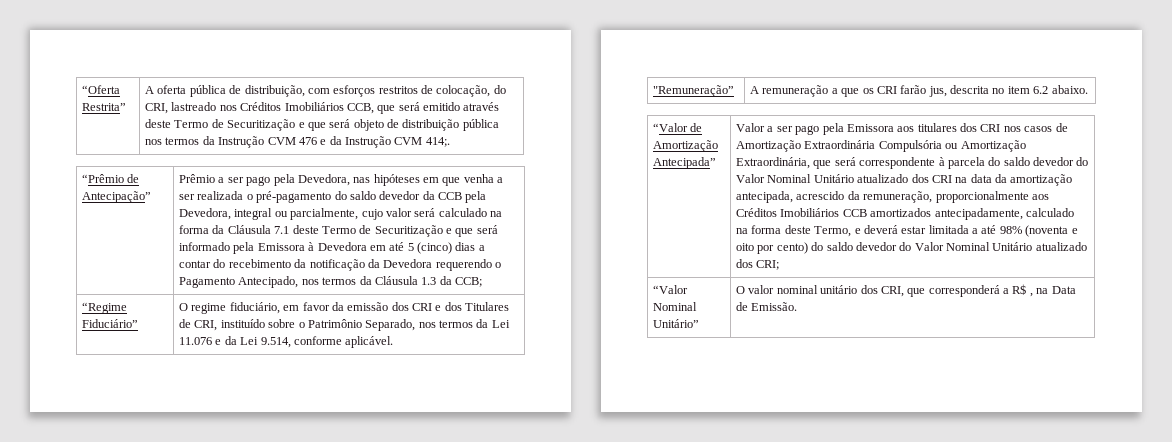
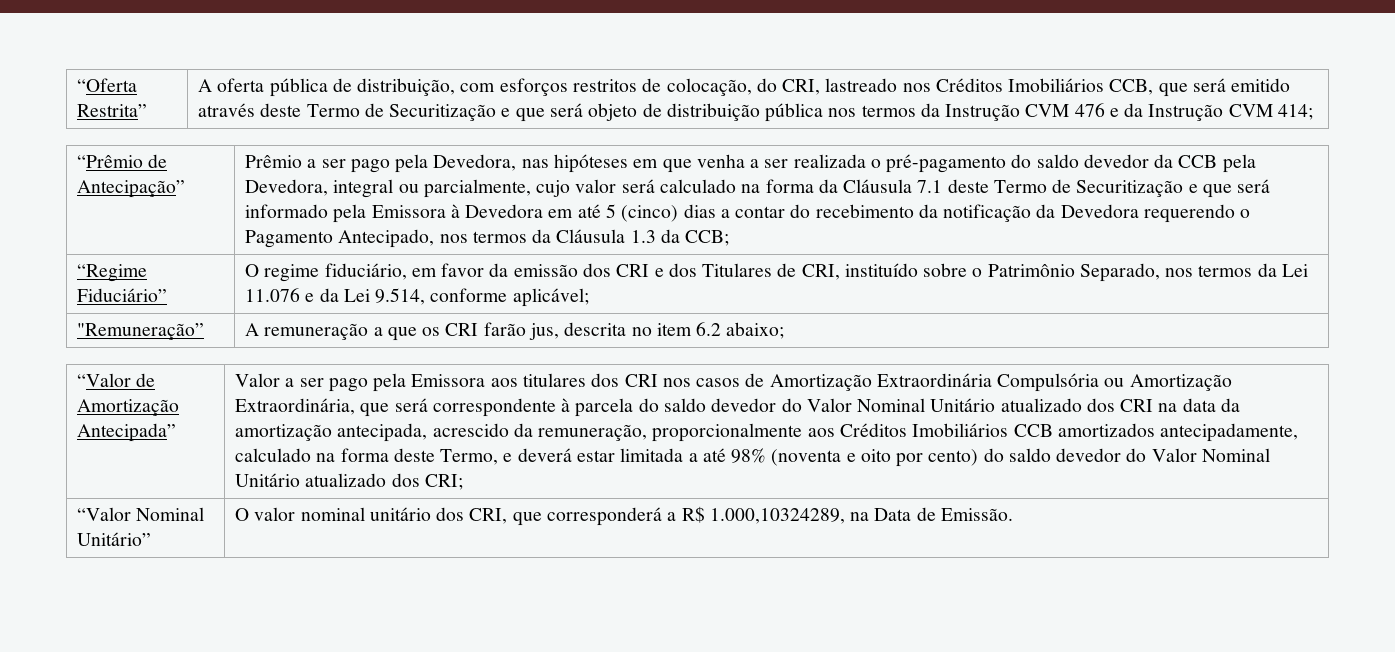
- A oferta pública de distribuição, com esforços restritos de colocação, do CRI, lastreado nos Créditos Imobiliários CCB, que será emitido através deste Termo de Securitização e que será objeto de distribuição pública nos termos da Instrução CVM 476 e da Instrução CVM 414;.
+ A oferta pública de distribuição, com esforços restritos de colocação, do CRI, lastreado nos Créditos Imobiliários CCB, que será emitido através deste Termo de Securitização e que será objeto de distribuição pública nos termos da Instrução CVM 476 e da Instrução CVM 414;
- “Regime Fiduciário” | O regime fiduciário, em favor da emissão dos CRI e dos Titulares de CRI, instituído sobre o Patrimônio Separado, nos termos da Lei 11.076 e da Lei 9.514, conforme aplicável.
+ “Regime Fiduciário” | O regime fiduciário, em favor da emissão dos CRI e dos Titulares de CRI, instituído sobre o Patrimônio Separado, nos termos da Lei 11.076 e da Lei 9.514, conforme aplicável;
- "Remuneração” | A remuneração a que os CRI farão jus, descrita no item 6.2 abaixo.
+ "Remuneração” | A remuneração a que os CRI farão jus, descrita no item 6.2 abaixo;
- “Valor Nominal Unitário” | O valor nominal unitário dos CRI, que corresponderá a R$ , na Data de Emissão.
+ “Valor Nominal Unitário” | O valor nominal unitário dos CRI, que corresponderá a R$ 1.000,10324289, na Data de Emissão.

